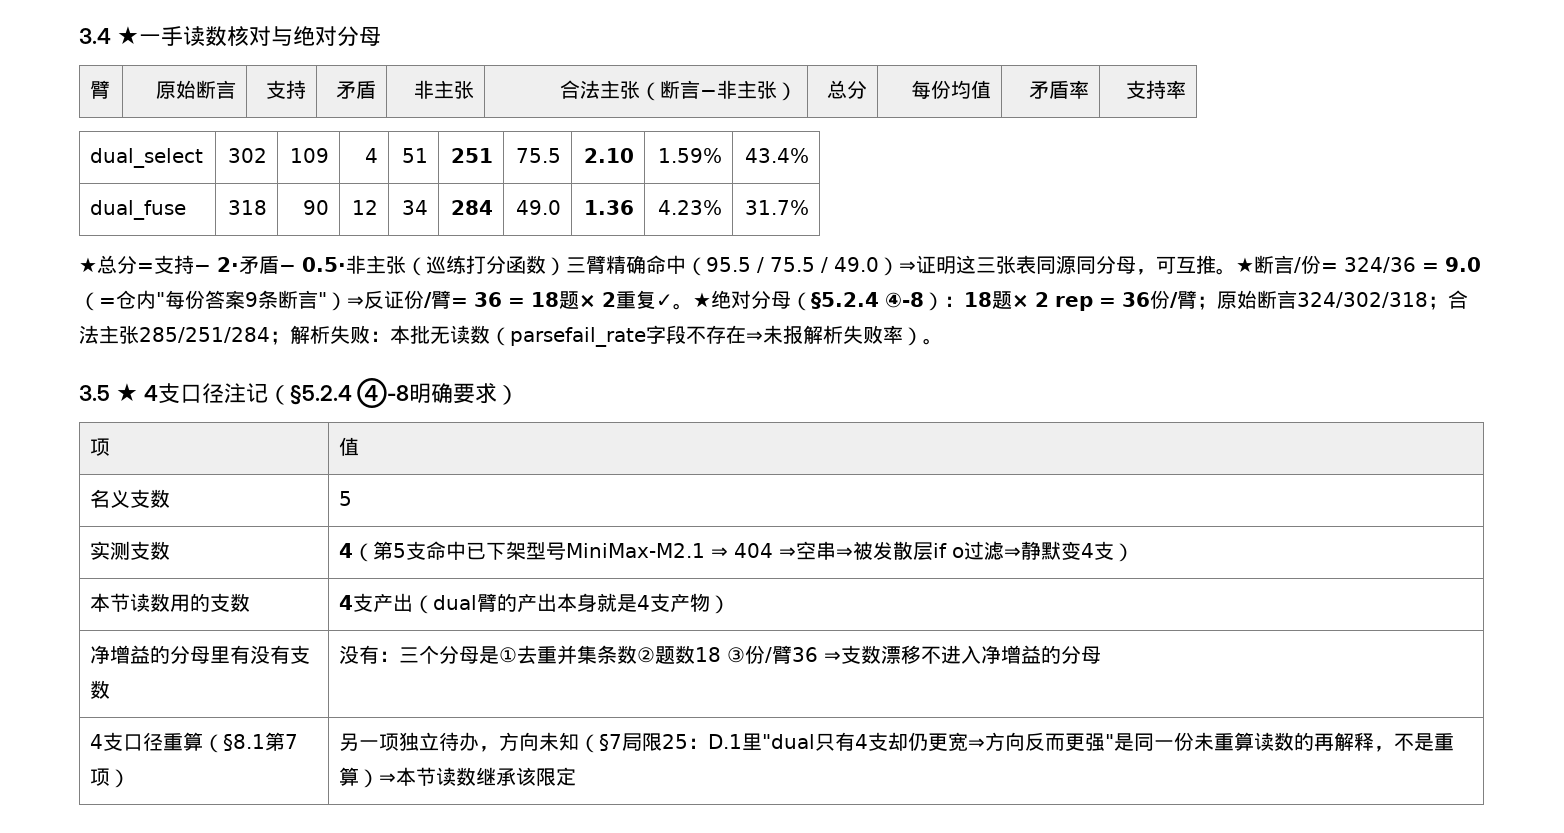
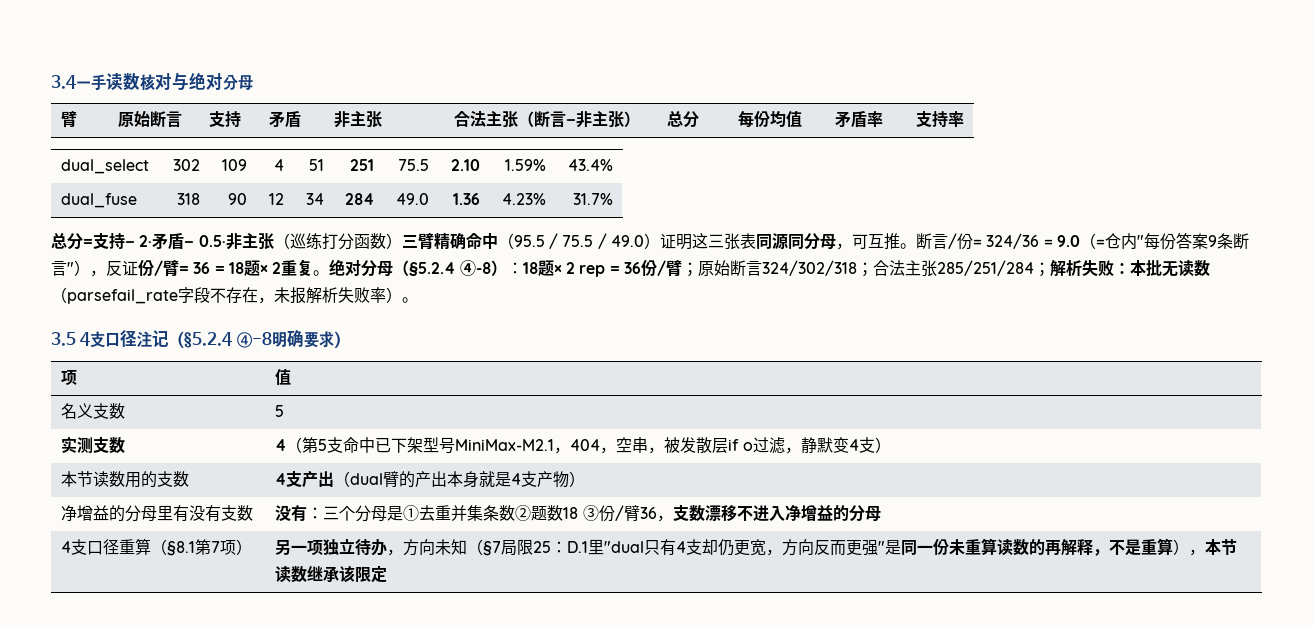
- 3.4 ★一手读数核对与绝对分母
+ 3.4一手读数核对与绝对分母
- ★总分=支持− 2·矛盾− 0.5·非主张（巡练打分函数）三臂精确命中（95.5 / 75.5 / 49.0）⇒证明这三张表同源同分母，可互推。
+ 总分=支持− 2·矛盾− 0.5·非主张（巡练打分函数）三臂精确命中（95.5 / 75.5 / 49.0）证明这三张表同源同分母，可互推。
- ★断言/份= 324/36 = 9.0（=仓内"每份答案9条断言"）⇒反证份/臂= 36 = 18题× 2重复✓。★绝对分母（§5.2.4 ④-8）：
+ 断言/份= 324/36 = 9.0（=仓内"每份答案9条断言"），反证份/臂= 36 = 18题× 2重复。绝对分母（§5.2.4 ④-8）：
- 本批无读数（parsefail_rate字段不存在⇒未报解析失败率）。
+ 本批无读数（parsefail_rate字段不存在，未报解析失败率）。
- 3.5 ★ 4支口径注记（§5.2.4 ④-8明确要求）
+ 3.5 4支口径注记（§5.2.4 ④-8明确要求）
- 实测支数 | 4（第5支命中已下架型号MiniMax-M2.1 ⇒ 404 ⇒空串⇒被发散层if o过滤⇒静默变4支）
+ 实测支数 | 4（第5支命中已下架型号MiniMax-M2.1，404，空串，被发散层if o过滤，静默变4支）
- 净增益的分母里有没有支数 | 没有：三个分母是①去重并集条数②题数18 ③份/臂36 ⇒支数漂移不进入净增益的分母
+ 净增益的分母里有没有支数 | 没有：三个分母是①去重并集条数②题数18 ③份/臂36，支数漂移不进入净增益的分母
- 另一项独立待办，方向未知（§7局限25：D.1里"dual只有4支却仍更宽⇒方向反而更强"是同一份未重算读数的再解释，不是重算）⇒本节读数继承该限定
+ 另一项独立待办，方向未知（§7局限25：D.1里"dual只有4支却仍更宽，方向反而更强"是同一份未重算读数的再解释，不是重算），本节读数继承该限定

